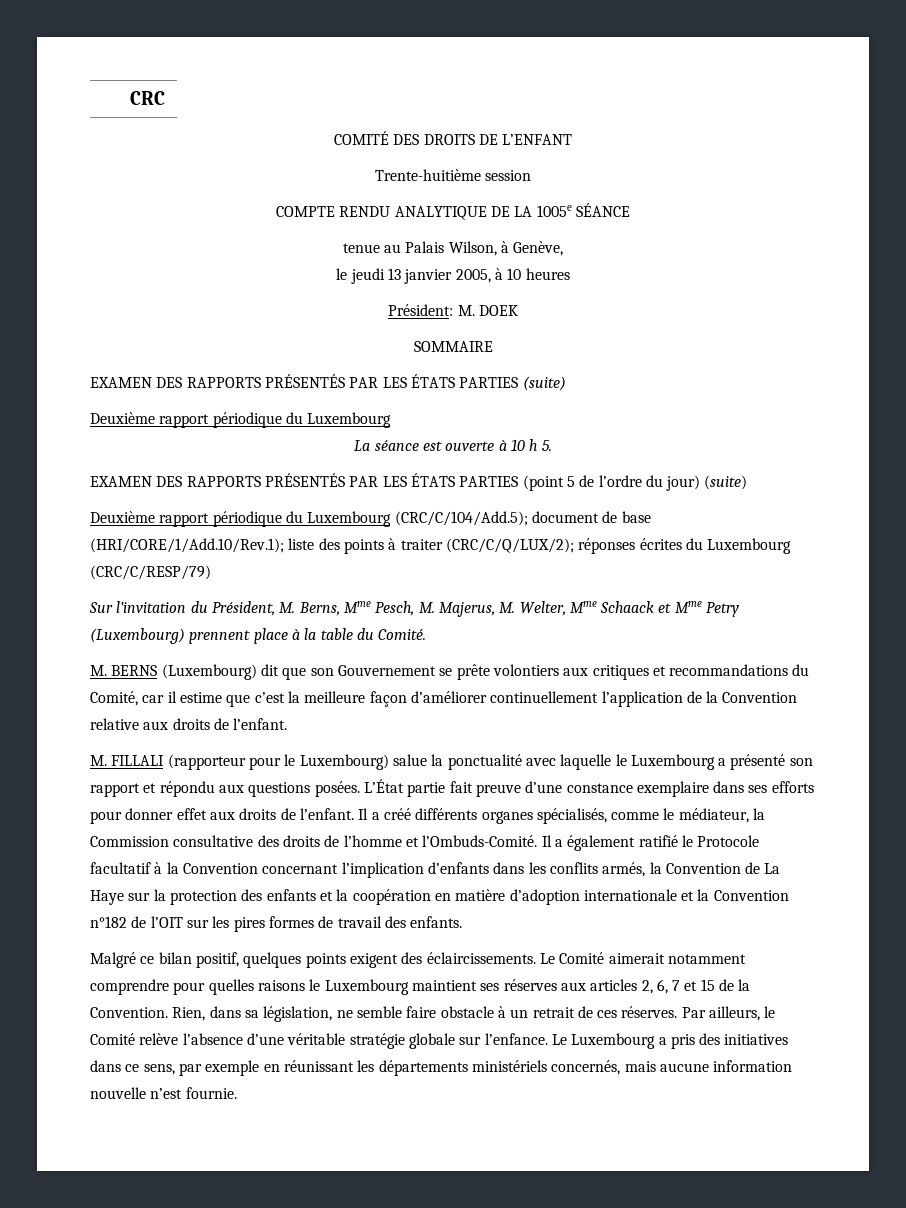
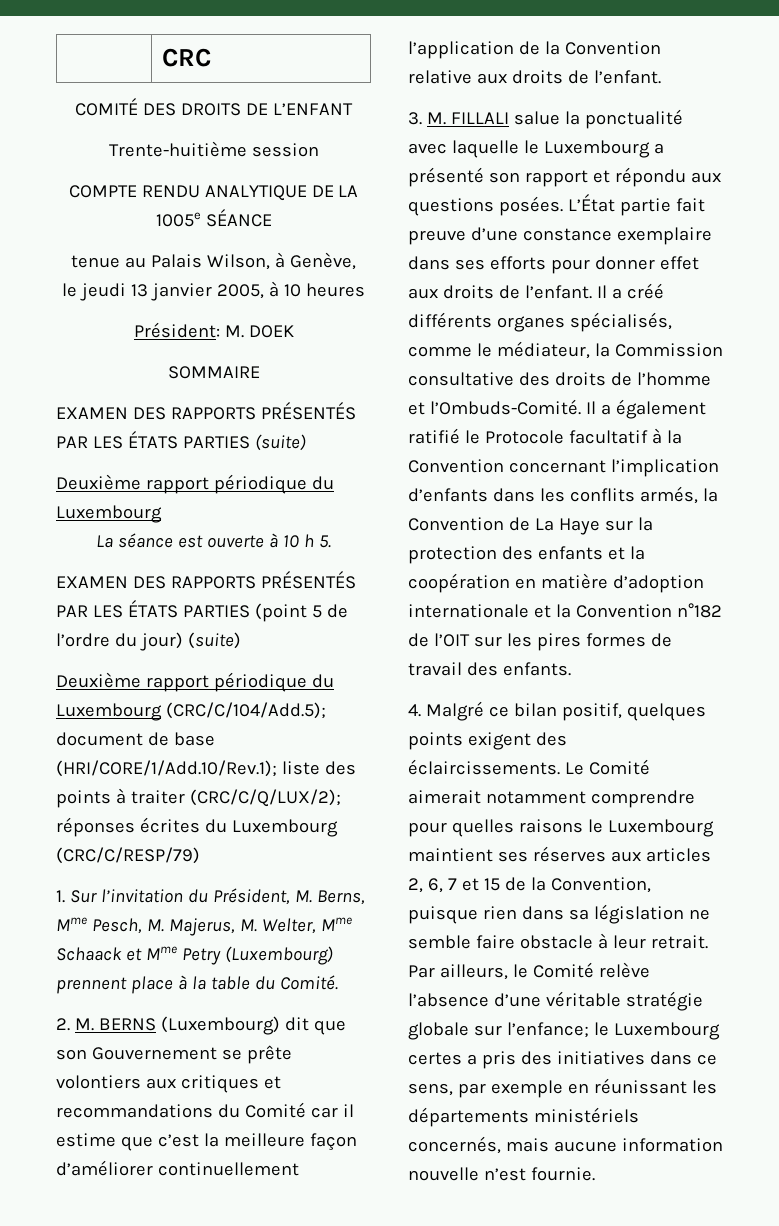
- Sur l’invitation du Président, M. Berns, Mme Pesch, M. Majerus, M. Welter, Mme Schaack et Mme Petry (Luxembourg) prennent place à la table du Comité.
+ 1. Sur l’invitation du Président, M. Berns, Mme Pesch, M. Majerus, M. Welter, Mme Schaack et Mme Petry (Luxembourg) prennent place à la table du Comité.
- M. BERNS (Luxembourg) dit que son Gouvernement se prête volontiers aux critiques et recommandations du Comité, car il estime que c’est la meilleure façon d’améliorer continuellement l’application de la Convention relative aux droits de l’enfant.
+ 2. M. BERNS (Luxembourg) dit que son Gouvernement se prête volontiers aux critiques et recommandations du Comité car il estime que c’est la meilleure façon d’améliorer continuellement l’application de la Convention relative aux droits de l’enfant.
- M. FILLALI (rapporteur pour le Luxembourg) salue la ponctualité avec laquelle le Luxembourg a présenté son rapport et répondu aux questions posées.
+ 3. M. FILLALI salue la ponctualité avec laquelle le Luxembourg a présenté son rapport et répondu aux questions posées.
- Malgré ce bilan positif, quelques points exigent des éclaircissements.
+ 4. Malgré ce bilan positif, quelques points exigent des éclaircissements.
- Le Comité aimerait notamment comprendre pour quelles raisons le Luxembourg maintient ses réserves aux articles 2, 6, 7 et 15 de la Convention. Rien, dans sa législation, ne semble faire obstacle à un retrait de ces réserves.
+ Le Comité aimerait notamment comprendre pour quelles raisons le Luxembourg maintient ses réserves aux articles 2, 6, 7 et 15 de la Convention, puisque rien dans sa législation ne semble faire obstacle à leur retrait.
- Par ailleurs, le Comité relève l’absence d’une véritable stratégie globale sur l’enfance. Le Luxembourg a pris des initiatives dans ce sens, par exemple en réunissant les départements ministériels concernés, mais aucune information nouvelle n’est fournie.
+ Par ailleurs, le Comité relève l’absence d’une véritable stratégie globale sur l’enfance; le Luxembourg certes a pris des initiatives dans ce sens, par exemple en réunissant les départements ministériels concernés, mais aucune information nouvelle n’est fournie.

